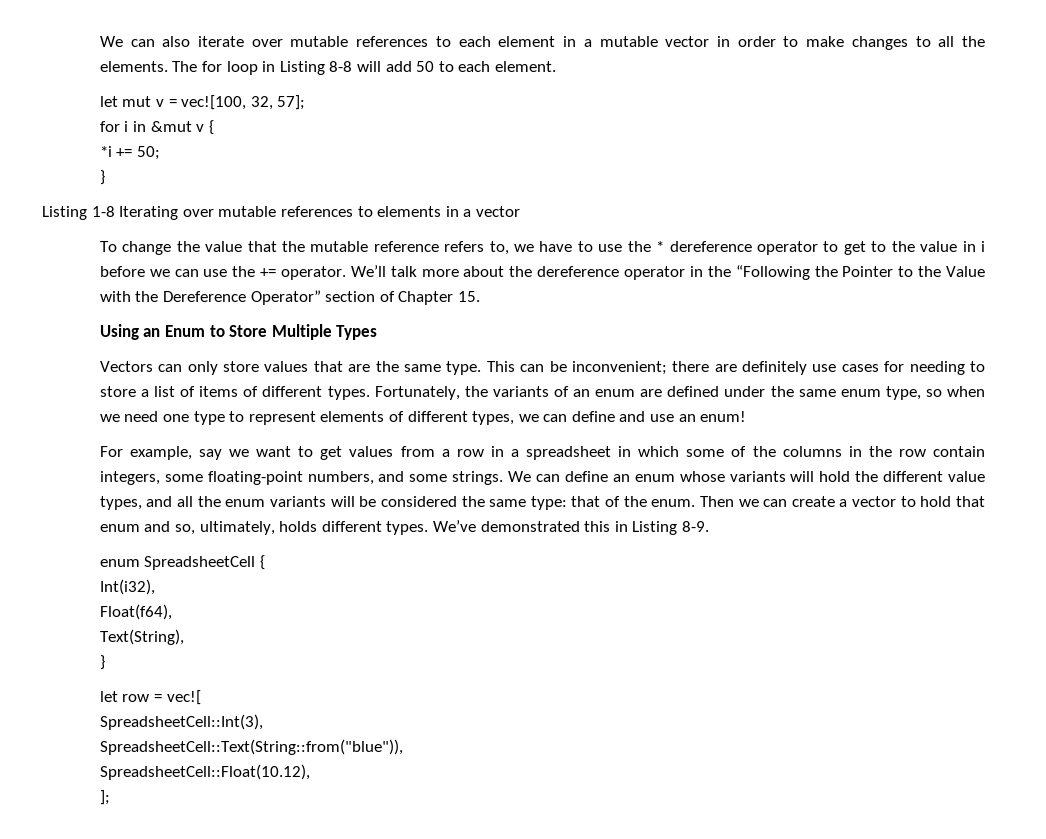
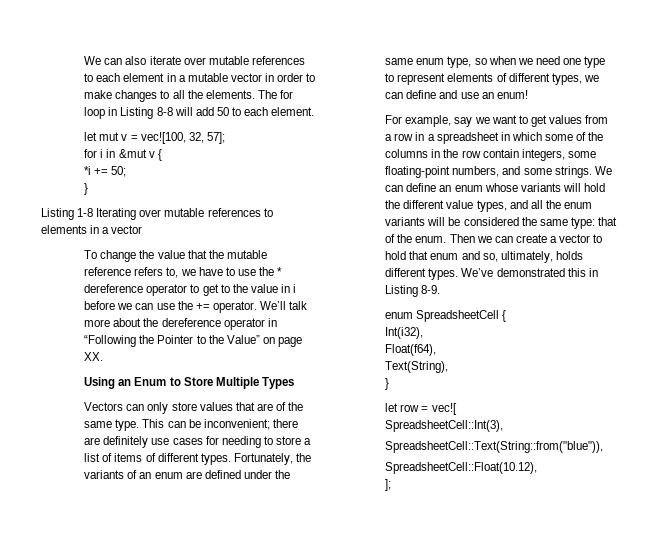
- We’ll talk more about the dereference operator in the “Following the Pointer to the Value with the Dereference Operator” section of Chapter 15.
+ We’ll talk more about the dereference operator in “Following the Pointer to the Value” on page XX.
- Vectors can only store values that are the same type.
+ Vectors can only store values that are of the same type.

